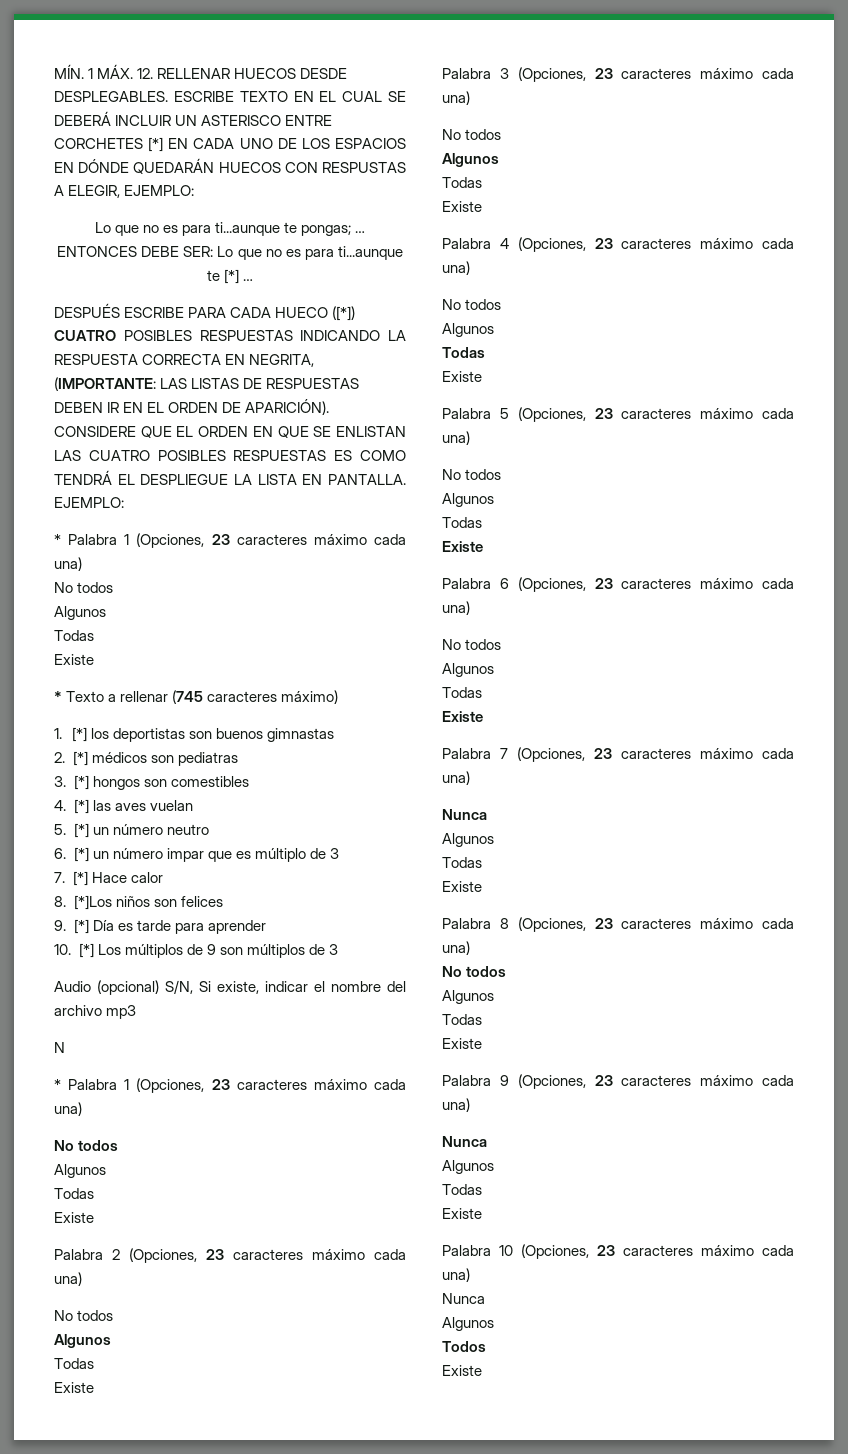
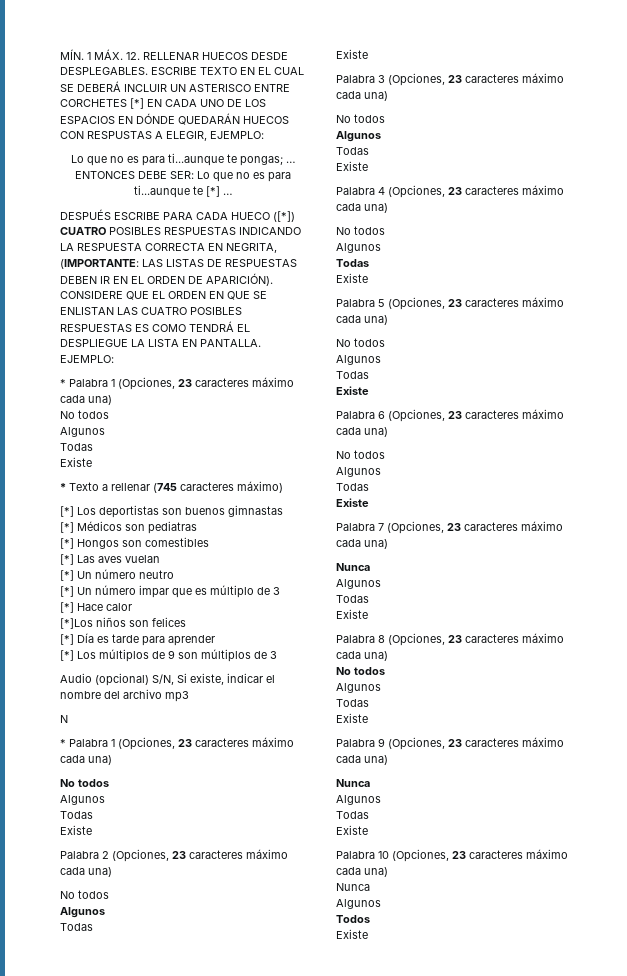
- 1. [*] los deportistas son buenos gimnastas
+ [*] Los deportistas son buenos gimnastas
- 2. [*] médicos son pediatras
+ [*] Médicos son pediatras
- 3. [*] hongos son comestibles
+ [*] Hongos son comestibles
- 4. [*] las aves vuelan
+ [*] Las aves vuelan
- 5. [*] un número neutro
+ [*] Un número neutro
- 6. [*] un número impar que es múltiplo de 3
+ [*] Un número impar que es múltiplo de 3
- 7. [*] Hace calor
+ [*] Hace calor
- 8. [*]Los niños son felices
+ [*]Los niños son felices
- 9. [*] Día es tarde para aprender
+ [*] Día es tarde para aprender
- 10. [*] Los múltiplos de 9 son múltiplos de 3
+ [*] Los múltiplos de 9 son múltiplos de 3

